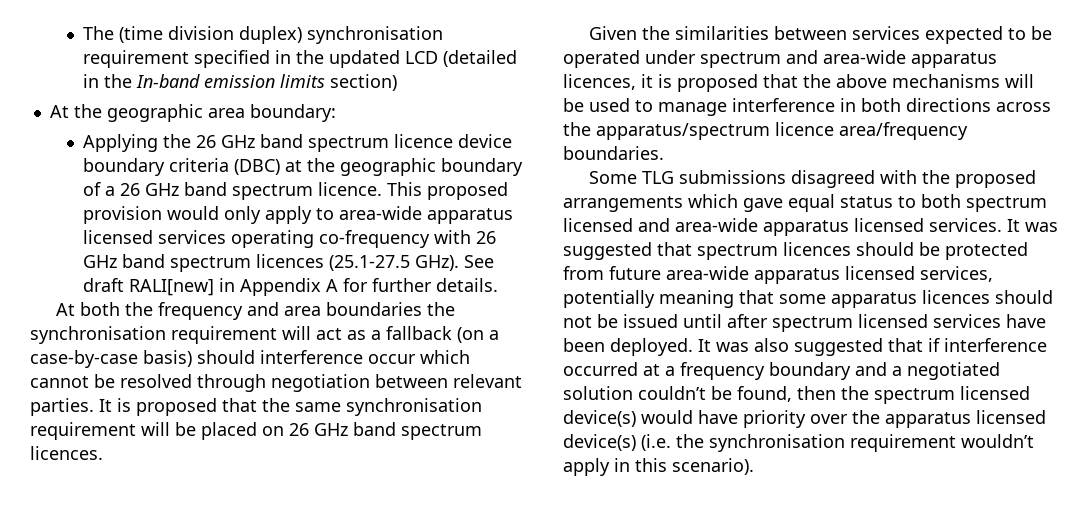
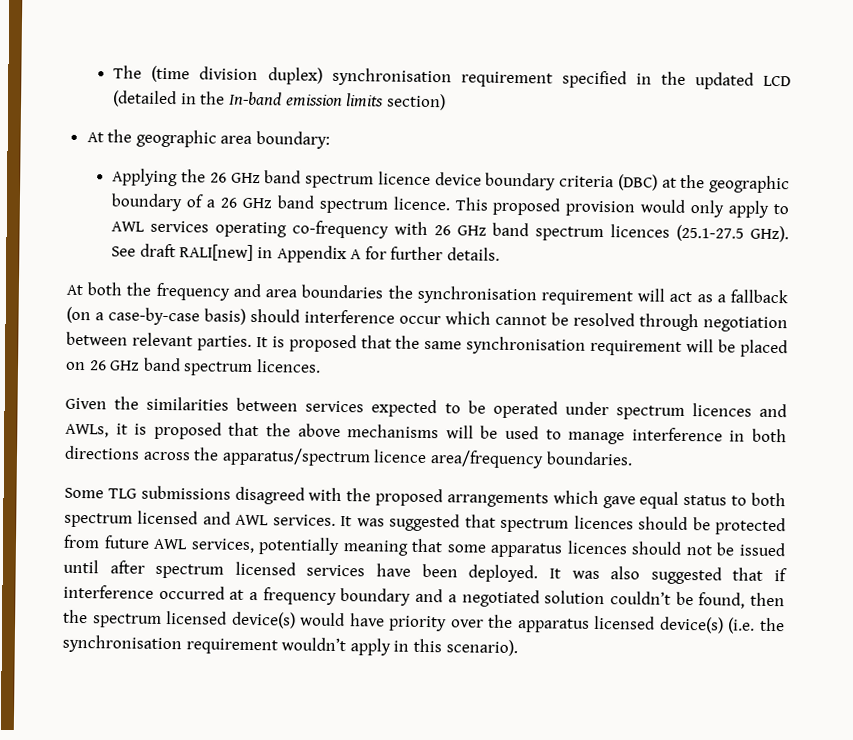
- This proposed provision would only apply to area-wide apparatus licensed services operating co-frequency with 26 GHz band spectrum licences (25.1-27.5 GHz).
+ This proposed provision would only apply to AWL services operating co-frequency with 26 GHz band spectrum licences (25.1-27.5 GHz).
- Given the similarities between services expected to be operated under spectrum and area-wide apparatus licences, it is proposed that the above mechanisms will be used to manage interference in both directions across the apparatus/spectrum licence area/frequency boundaries.
+ Given the similarities between services expected to be operated under spectrum licences and AWLs, it is proposed that the above mechanisms will be used to manage interference in both directions across the apparatus/spectrum licence area/frequency boundaries.
- Some TLG submissions disagreed with the proposed arrangements which gave equal status to both spectrum licensed and area-wide apparatus licensed services.
+ Some TLG submissions disagreed with the proposed arrangements which gave equal status to both spectrum licensed and AWL services.
- It was suggested that spectrum licences should be protected from future area-wide apparatus licensed services, potentially meaning that some apparatus licences should not be issued until after spectrum licensed services have been deployed.
+ It was suggested that spectrum licences should be protected from future AWL services, potentially meaning that some apparatus licences should not be issued until after spectrum licensed services have been deployed.

